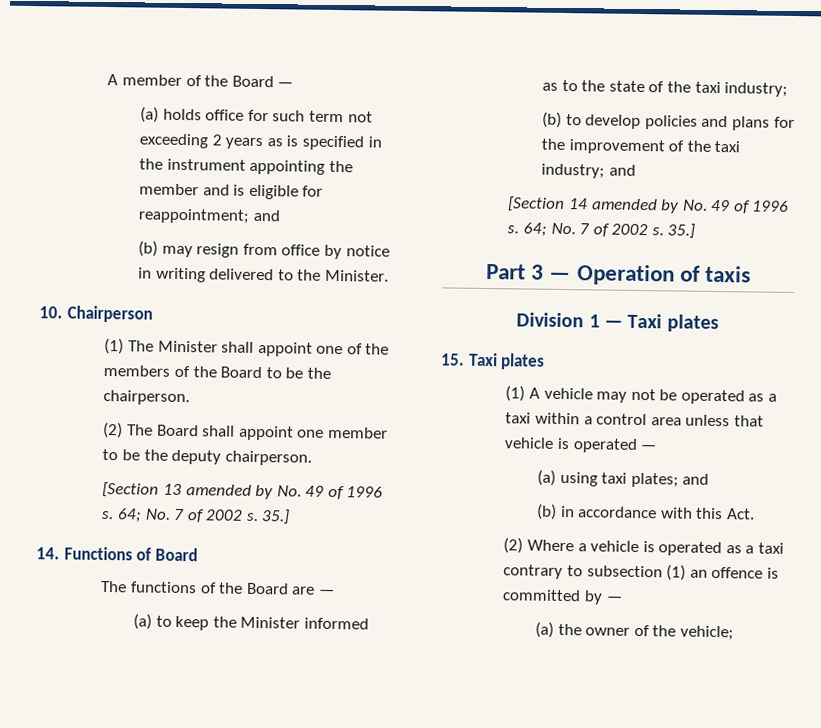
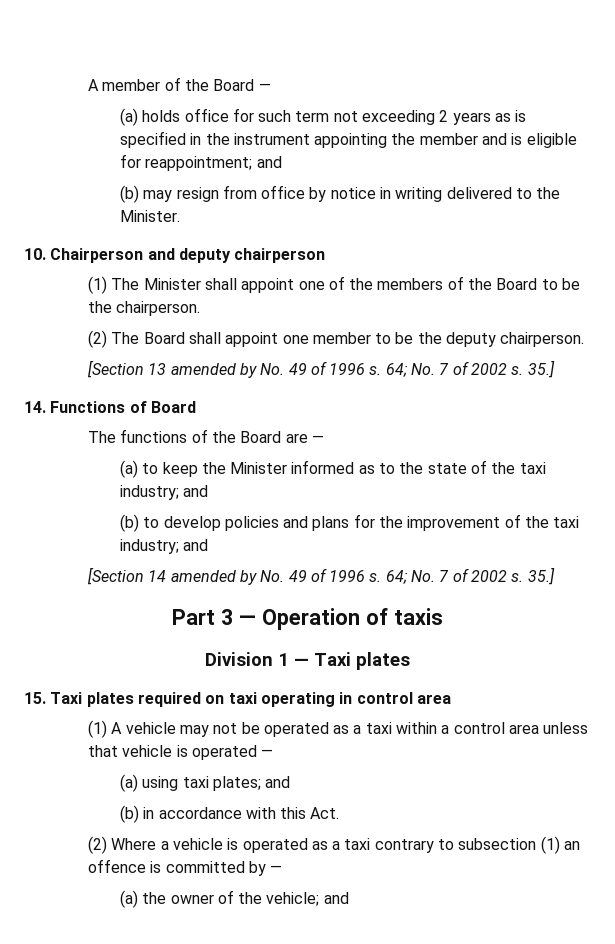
- 10. Chairperson
+ 10. Chairperson and deputy chairperson
- (a) to keep the Minister informed as to the state of the taxi industry;
+ (a) to keep the Minister informed as to the state of the taxi industry; and
- 15. Taxi plates
+ 15. Taxi plates required on taxi operating in control area
- (a) the owner of the vehicle;
+ (a) the owner of the vehicle; and

